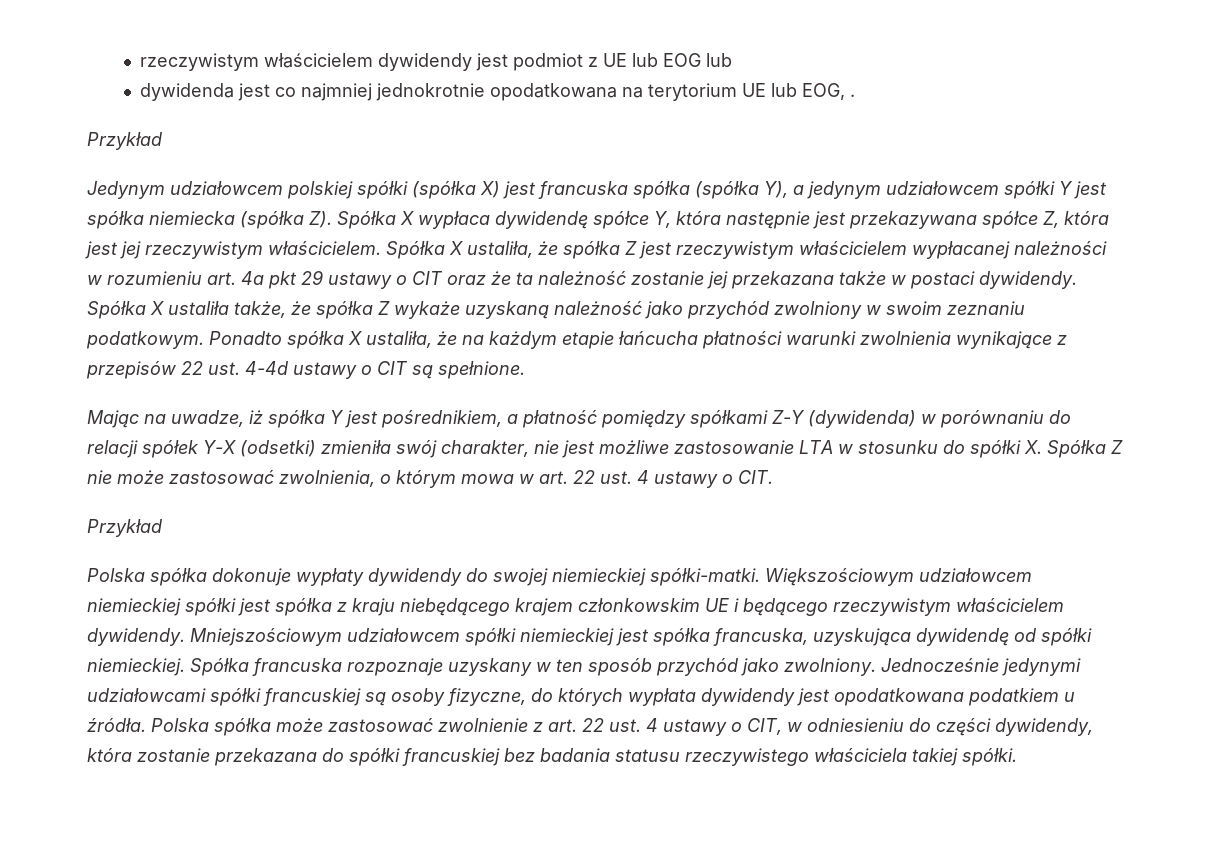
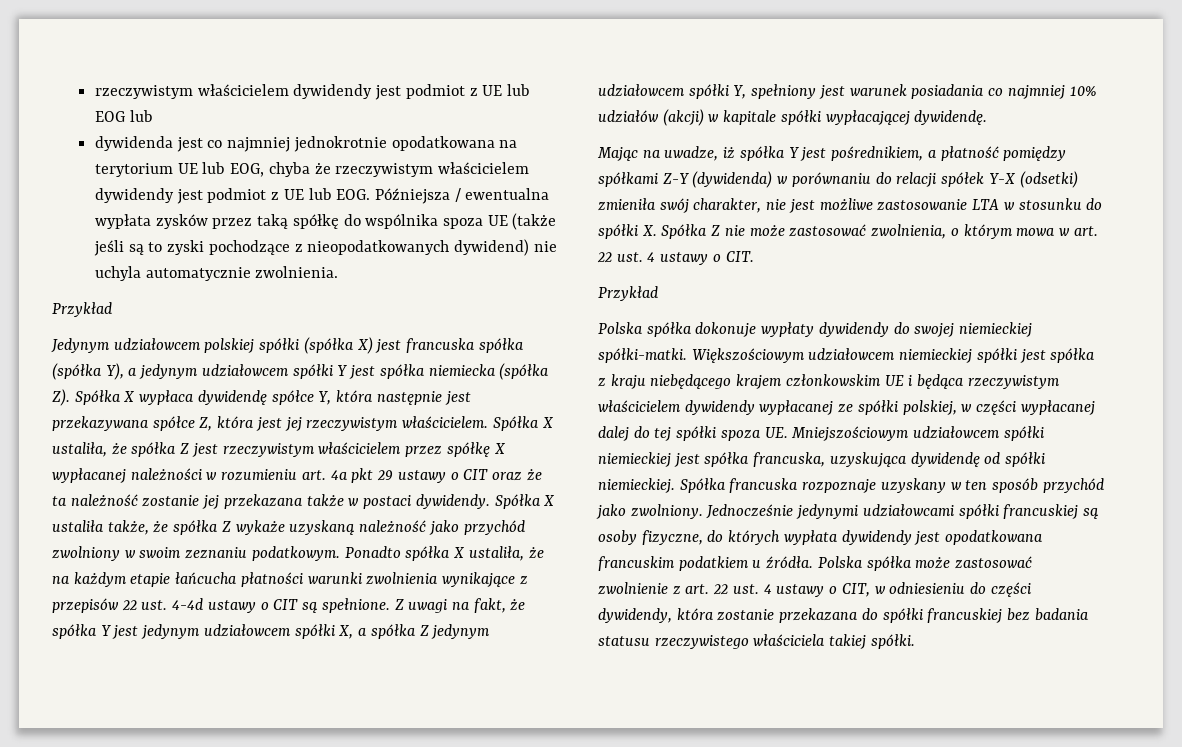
- dywidenda jest co najmniej jednokrotnie opodatkowana na terytorium UE lub EOG, .
+ dywidenda jest co najmniej jednokrotnie opodatkowana na terytorium UE lub EOG, chyba że rzeczywistym właścicielem dywidendy jest podmiot z UE lub EOG. Późniejsza / ewentualna wypłata zysków przez taką spółkę do wspólnika spoza UE (także jeśli są to zyski pochodzące z nieopodatkowanych dywidend) nie uchyla automatycznie zwolnienia.
- Spółka X ustaliła, że spółka Z jest rzeczywistym właścicielem wypłacanej należności w rozumieniu art. 4a pkt 29 ustawy o CIT oraz że ta należność zostanie jej przekazana także w postaci dywidendy.
+ Spółka X ustaliła, że spółka Z jest rzeczywistym właścicielem przez spółkę X wypłacanej należności w rozumieniu art. 4a pkt 29 ustawy o CIT oraz że ta należność zostanie jej przekazana także w postaci dywidendy.
+ Z uwagi na fakt, że spółka Y jest jedynym udziałowcem spółki X, a spółka Z jedynym udziałowcem spółki Y, spełniony jest warunek posiadania co najmniej 10% udziałów (akcji) w kapitale spółki wypłacającej dywidendę.
- Większościowym udziałowcem niemieckiej spółki jest spółka z kraju niebędącego krajem członkowskim UE i będącego rzeczywistym właścicielem dywidendy. Mniejszościowym udziałowcem spółki niemieckiej jest spółka francuska, uzyskująca dywidendę od spółki niemieckiej.
+ Większościowym udziałowcem niemieckiej spółki jest spółka z kraju niebędącego krajem członkowskim UE i będąca rzeczywistym właścicielem dywidendy wypłacanej ze spółki polskiej, w części wypłacanej dalej do tej spółki spoza UE. Mniejszościowym udziałowcem spółki niemieckiej jest spółka francuska, uzyskująca dywidendę od spółki niemieckiej.
- Jednocześnie jedynymi udziałowcami spółki francuskiej są osoby fizyczne, do których wypłata dywidendy jest opodatkowana podatkiem u źródła.
+ Jednocześnie jedynymi udziałowcami spółki francuskiej są osoby fizyczne, do których wypłata dywidendy jest opodatkowana francuskim podatkiem u źródła.

